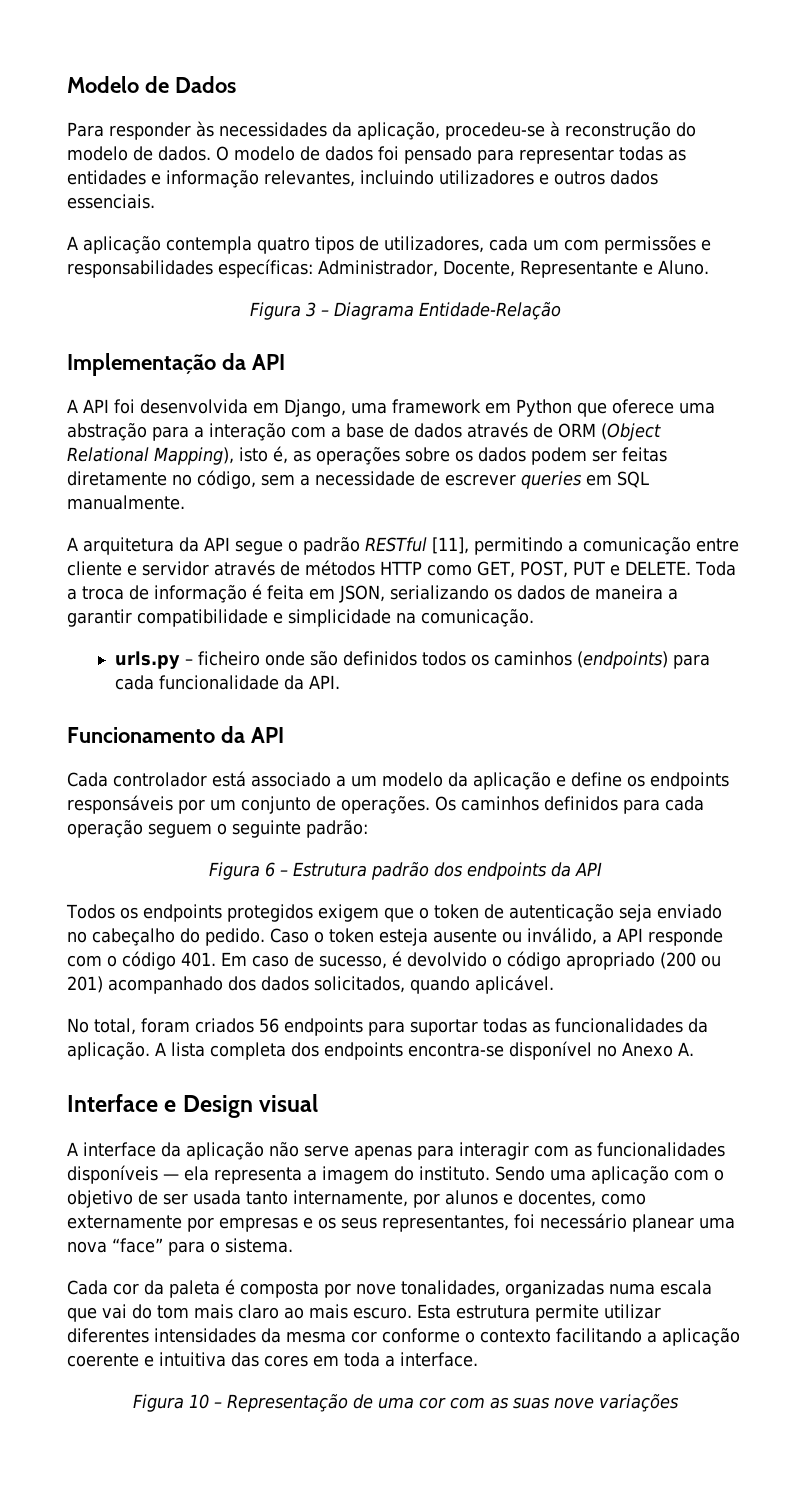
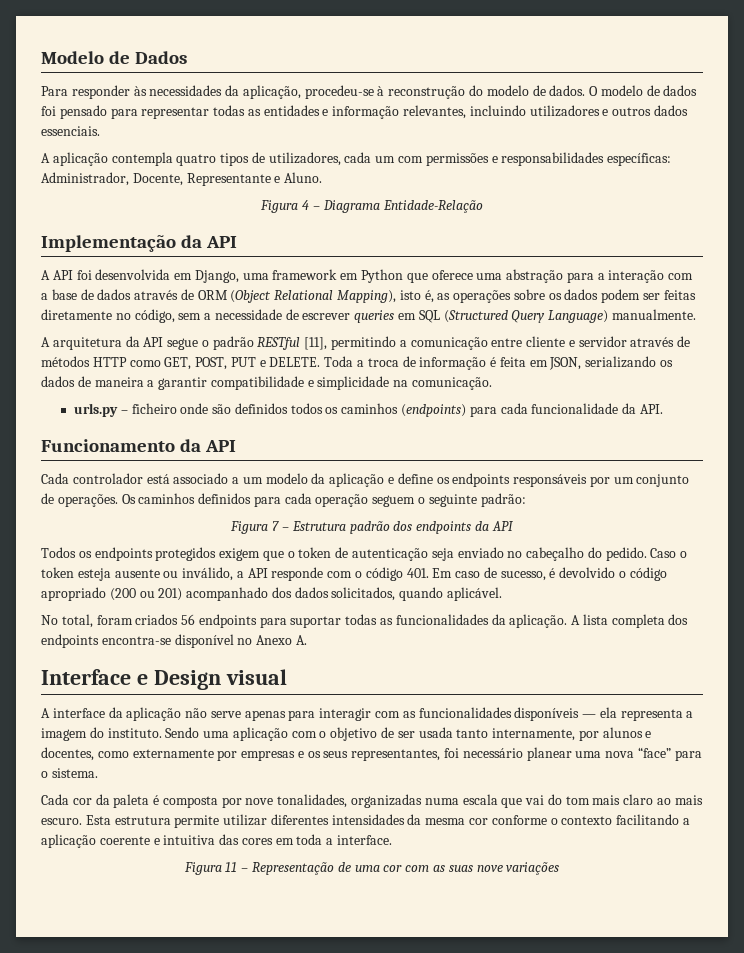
- Figura 3 – Diagrama Entidade-Relação
+ Figura 4 – Diagrama Entidade-Relação
- A API foi desenvolvida em Django, uma framework em Python que oferece uma abstração para a interação com a base de dados através de ORM (Object Relational Mapping), isto é, as operações sobre os dados podem ser feitas diretamente no código, sem a necessidade de escrever queries em SQL manualmente.
+ A API foi desenvolvida em Django, uma framework em Python que oferece uma abstração para a interação com a base de dados através de ORM (Object Relational Mapping), isto é, as operações sobre os dados podem ser feitas diretamente no código, sem a necessidade de escrever queries em SQL (Structured Query Language) manualmente.
- Figura 6 – Estrutura padrão dos endpoints da API
+ Figura 7 – Estrutura padrão dos endpoints da API
- Figura 10 – Representação de uma cor com as suas nove variações
+ Figura 11 – Representação de uma cor com as suas nove variações

